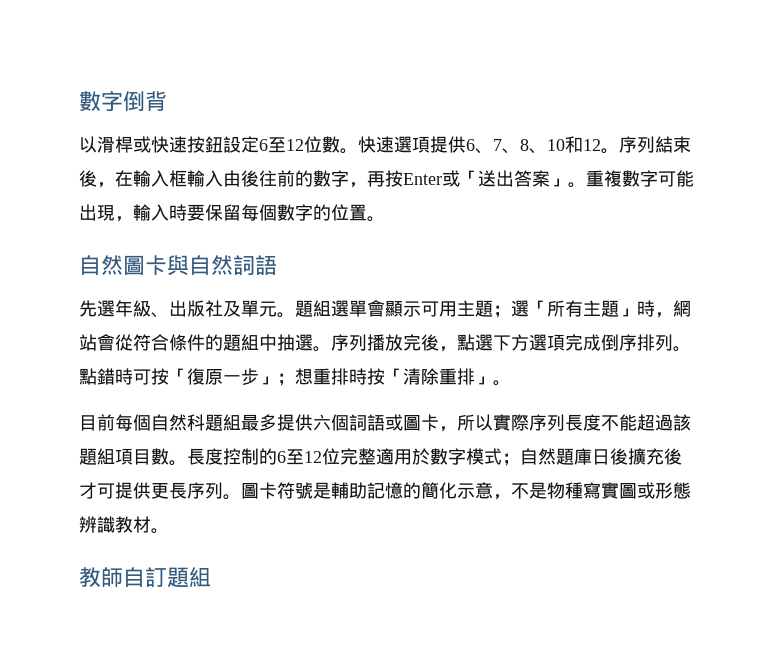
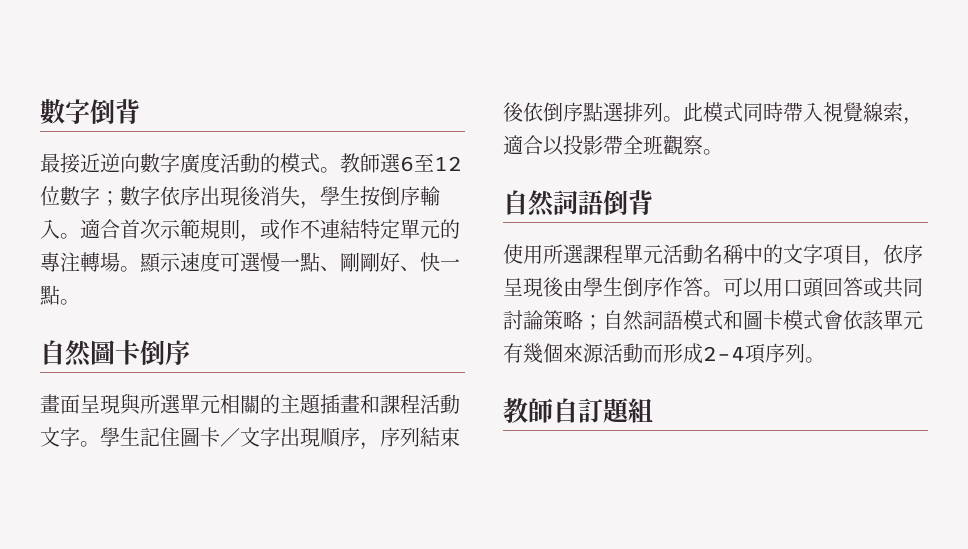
- 以滑桿或快速按鈕設定6至12位數。快速選項提供6、7、8、10和12。序列結束後，在輸入框輸入由後往前的數字，再按Enter或「送出答案」。重複數字可能出現，輸入時要保留每個數字的位置。
- 自然圖卡與自然詞語
- 先選年級、出版社及單元。題組選單會顯示可用主題；選「所有主題」時，網站會從符合條件的題組中抽選。序列播放完後，點選下方選項完成倒序排列。點錯時可按「復原一步」；想重排時按「清除重排」。
- 目前每個自然科題組最多提供六個詞語或圖卡，所以實際序列長度不能超過該題組項目數。長度控制的6至12位完整適用於數字模式；自然題庫日後擴充後才可提供更長序列。圖卡符號是輔助記憶的簡化示意，不是物種寫實圖或形態辨識教材。
+ 最接近逆向數字廣度活動的模式。教師選6至12位數字；數字依序出現後消失，學生按倒序輸入。適合首次示範規則，或作不連結特定單元的專注轉場。顯示速度可選慢一點、剛剛好、快一點。
+ 自然圖卡倒序
+ 畫面呈現與所選單元相關的主題插畫和課程活動文字。學生記住圖卡／文字出現順序，序列結束後依倒序點選排列。此模式同時帶入視覺線索，適合以投影帶全班觀察。
+ 自然詞語倒背
+ 使用所選課程單元活動名稱中的文字項目，依序呈現後由學生倒序作答。可以用口頭回答或共同討論策略；自然詞語模式和圖卡模式會依該單元有幾個來源活動而形成2–4項序列。

